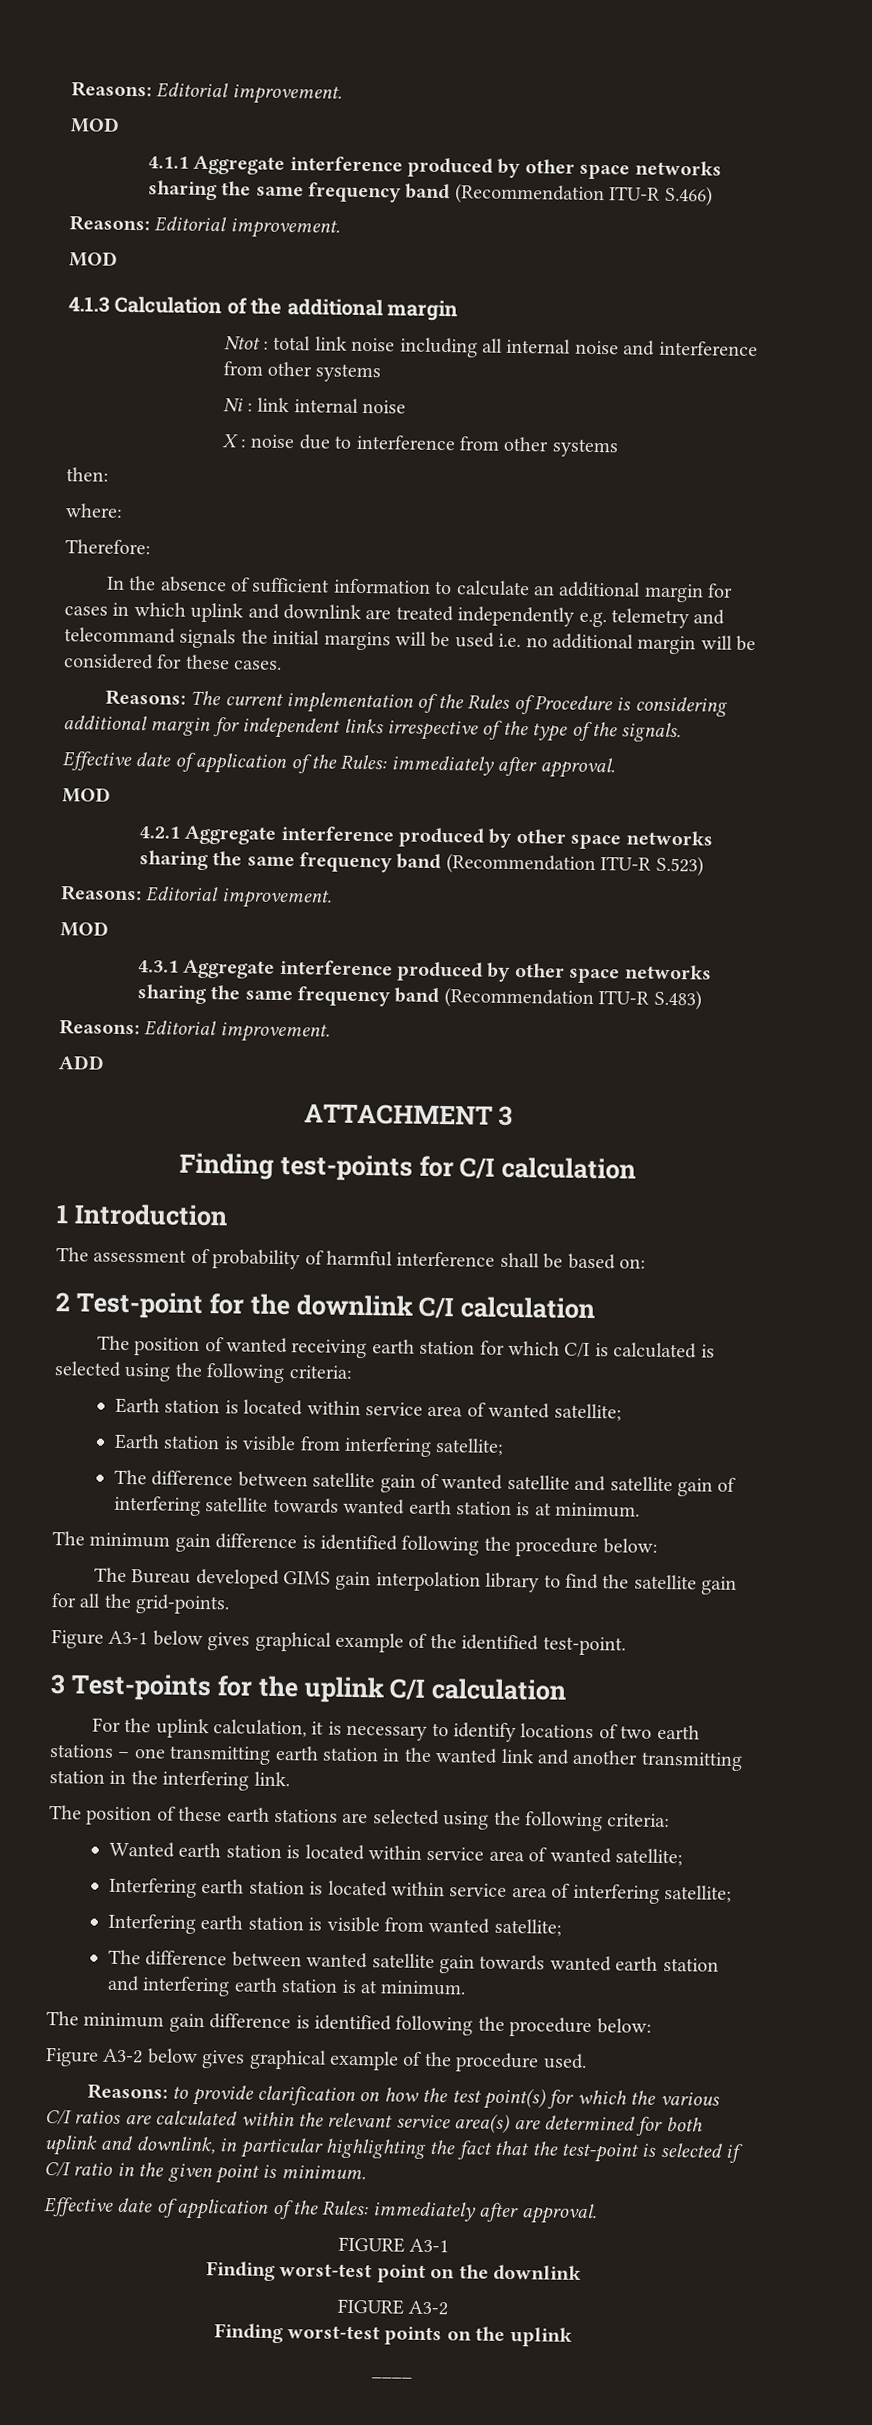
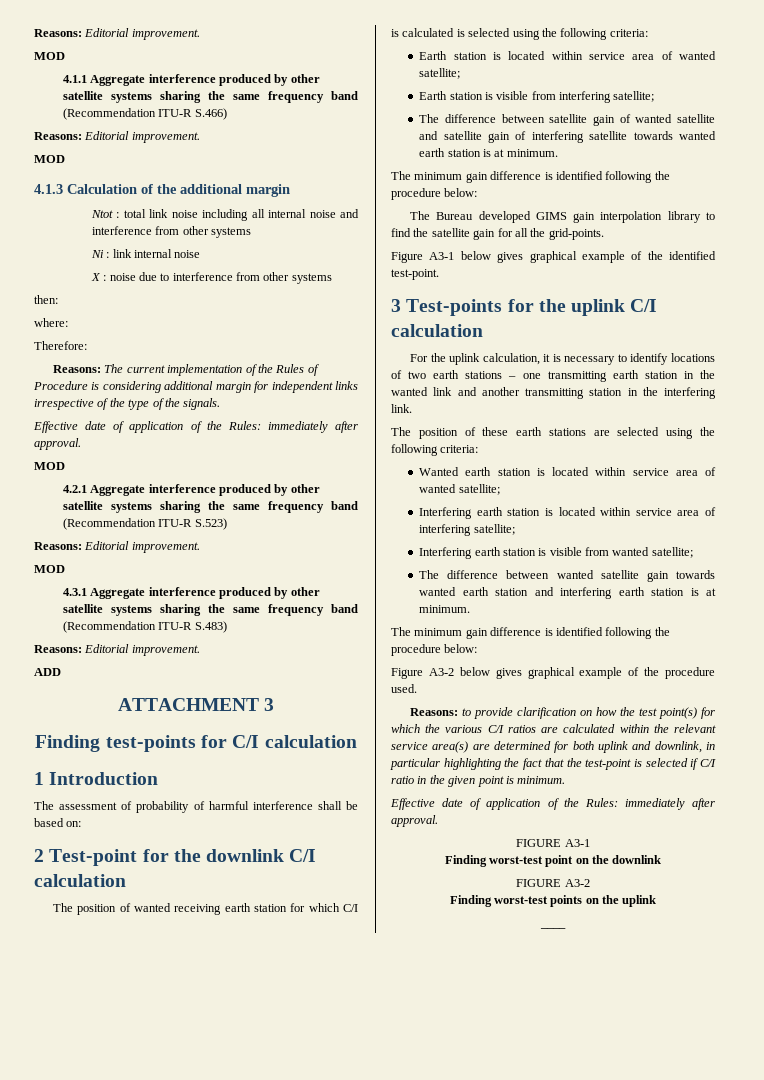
- 4.1.1 Aggregate interference produced by other space networks sharing the same frequency band (Recommendation ITU-R S.466)
+ 4.1.1 Aggregate interference produced by other satellite systems sharing the same frequency band (Recommendation ITU-R S.466)
- In the absence of sufficient information to calculate an additional margin for cases in which uplink and downlink are treated independently e.g. telemetry and telecommand signals the initial margins will be used i.e. no additional margin will be considered for these cases.
- 4.2.1 Aggregate interference produced by other space networks sharing the same frequency band (Recommendation ITU-R S.523)
+ 4.2.1 Aggregate interference produced by other satellite systems sharing the same frequency band (Recommendation ITU-R S.523)
- 4.3.1 Aggregate interference produced by other space networks sharing the same frequency band (Recommendation ITU-R S.483)
+ 4.3.1 Aggregate interference produced by other satellite systems sharing the same frequency band (Recommendation ITU-R S.483)

